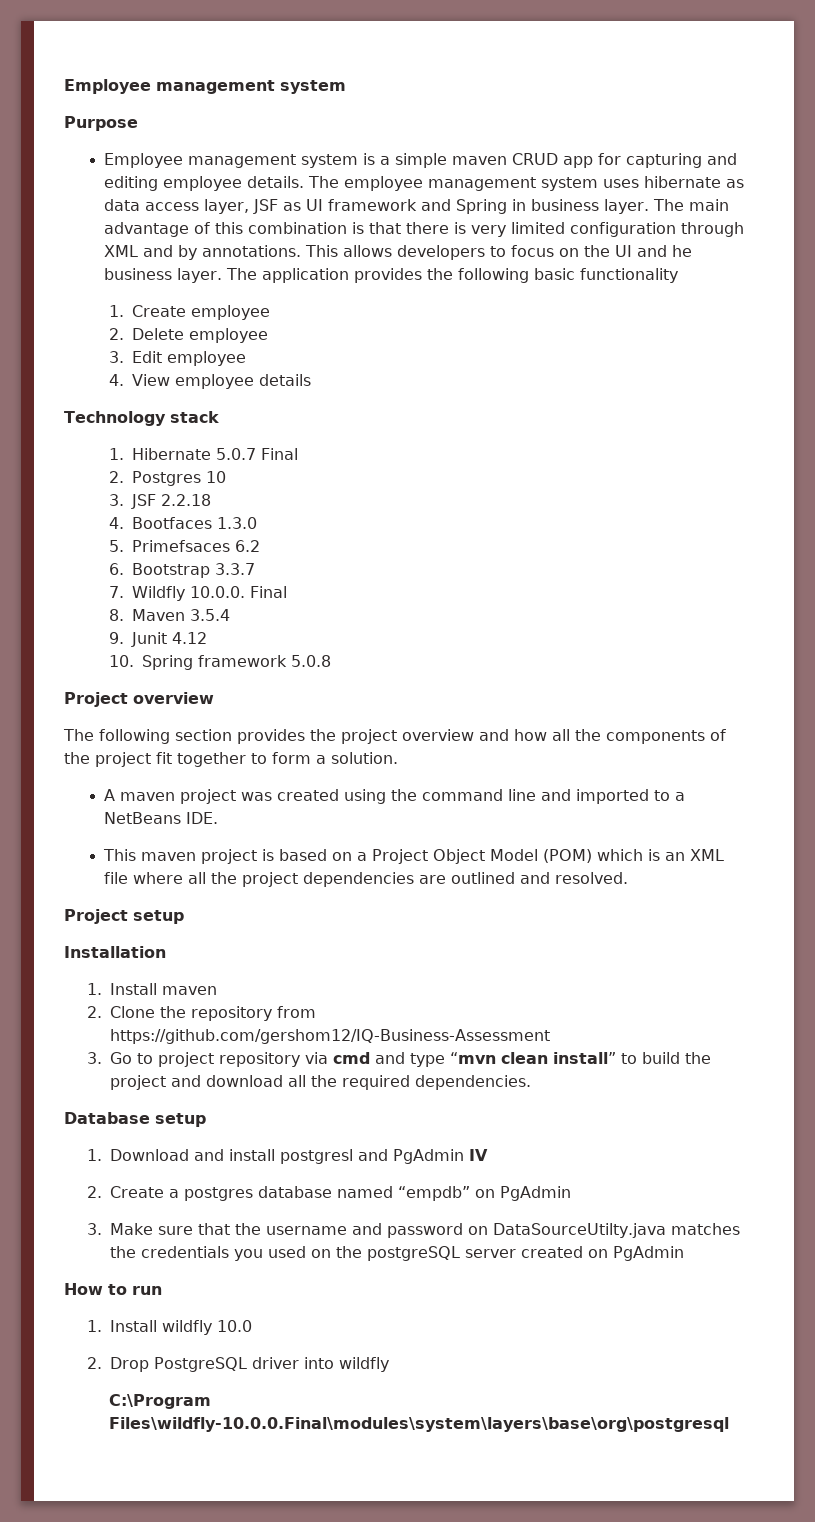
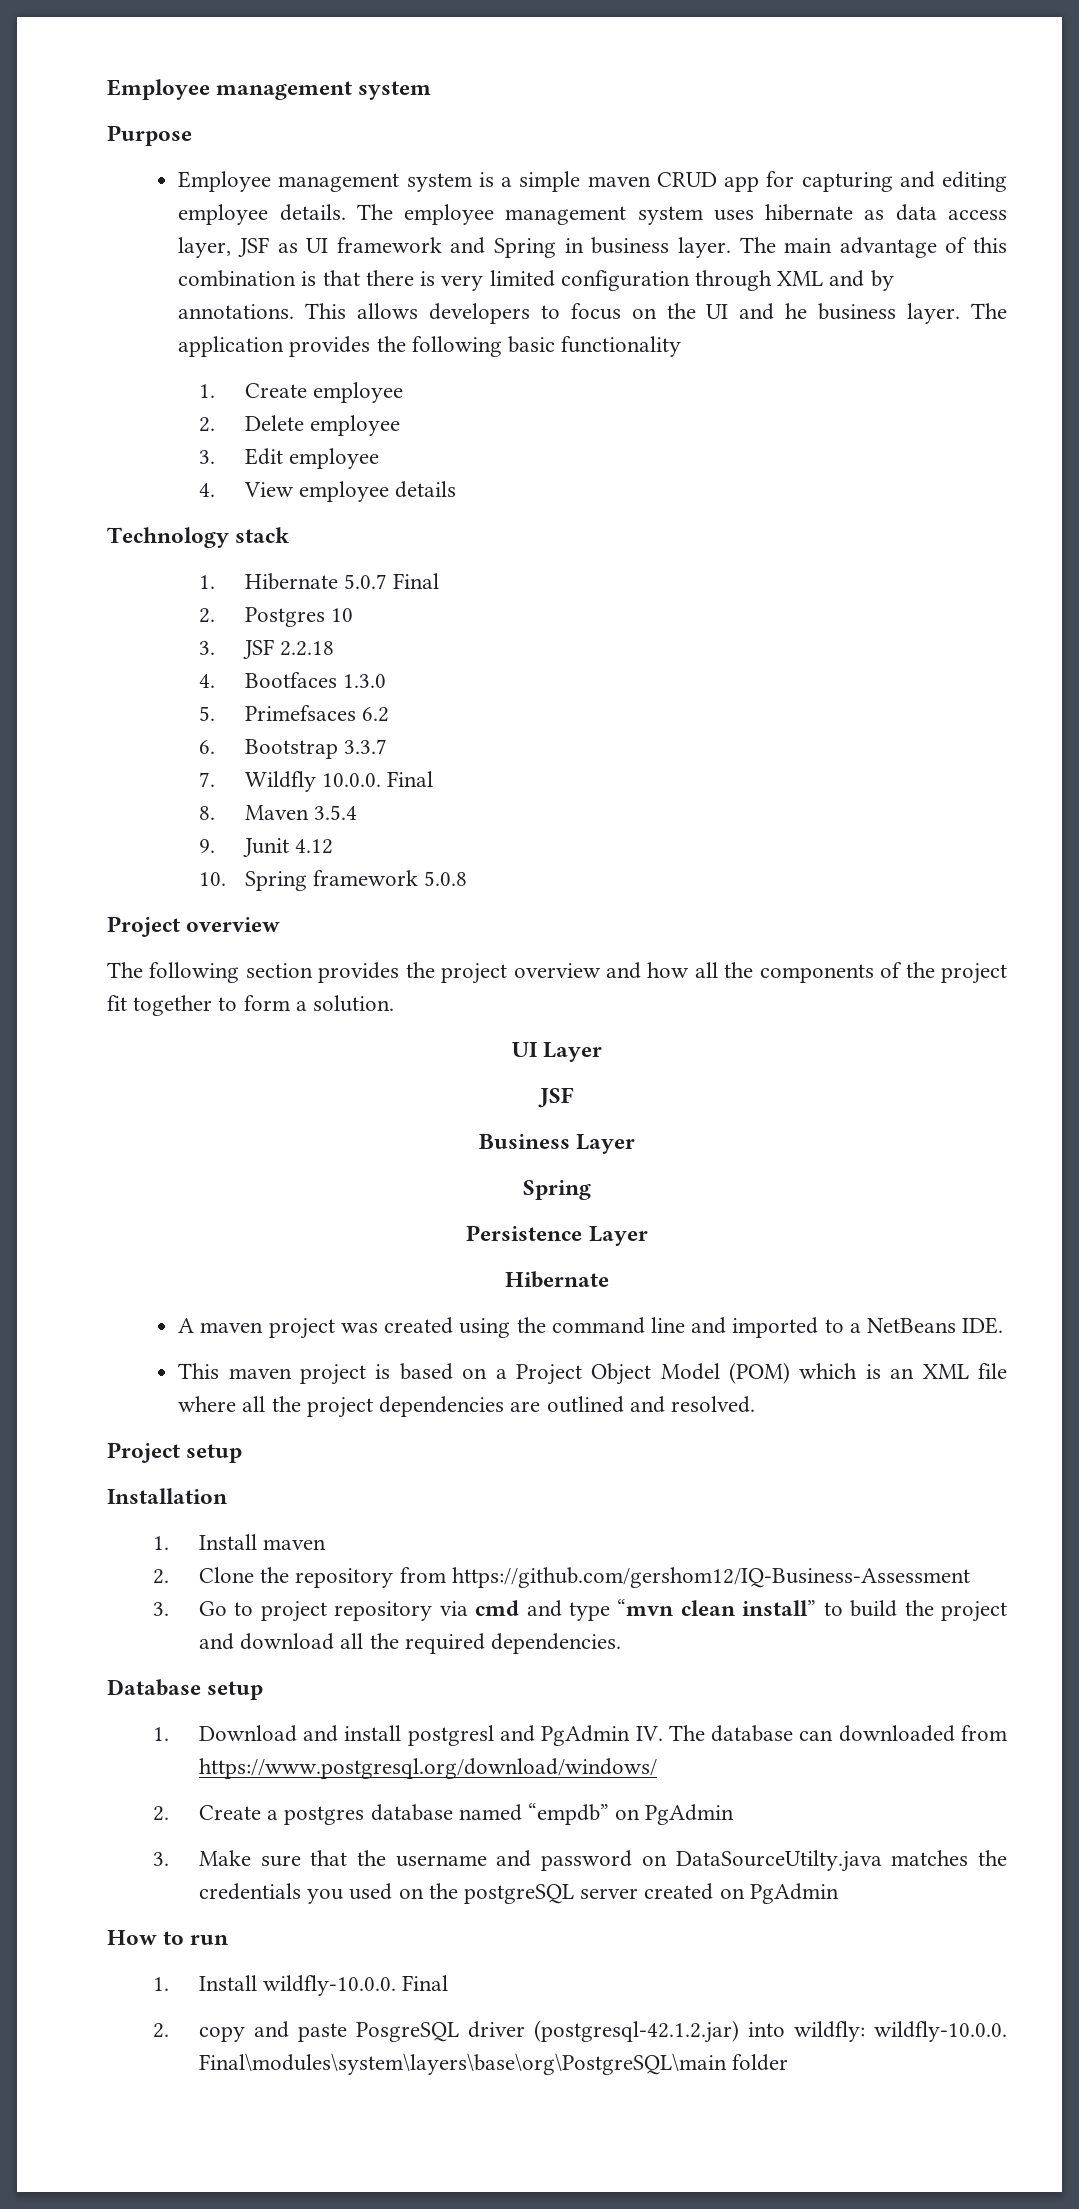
+ UI Layer
+ JSF
+ Business Layer
+ Spring
+ Persistence Layer
+ Hibernate
- 1. Download and install postgresl and PgAdmin IV
+ 1. Download and install postgresl and PgAdmin IV. The database can downloaded from https://www.postgresql.org/download/windows/
- 1. Install wildfly 10.0
- 2. Drop PostgreSQL driver into wildfly
- C:\Program Files\wildfly-10.0.0.Final\modules\system\layers\base\org\postgresql
+ 1. Install wildfly-10.0.0. Final
+ 2. copy and paste PosgreSQL driver (postgresql-42.1.2.jar) into wildfly: wildfly-10.0.0. Final\modules\system\layers\base\org\PostgreSQL\main folder

